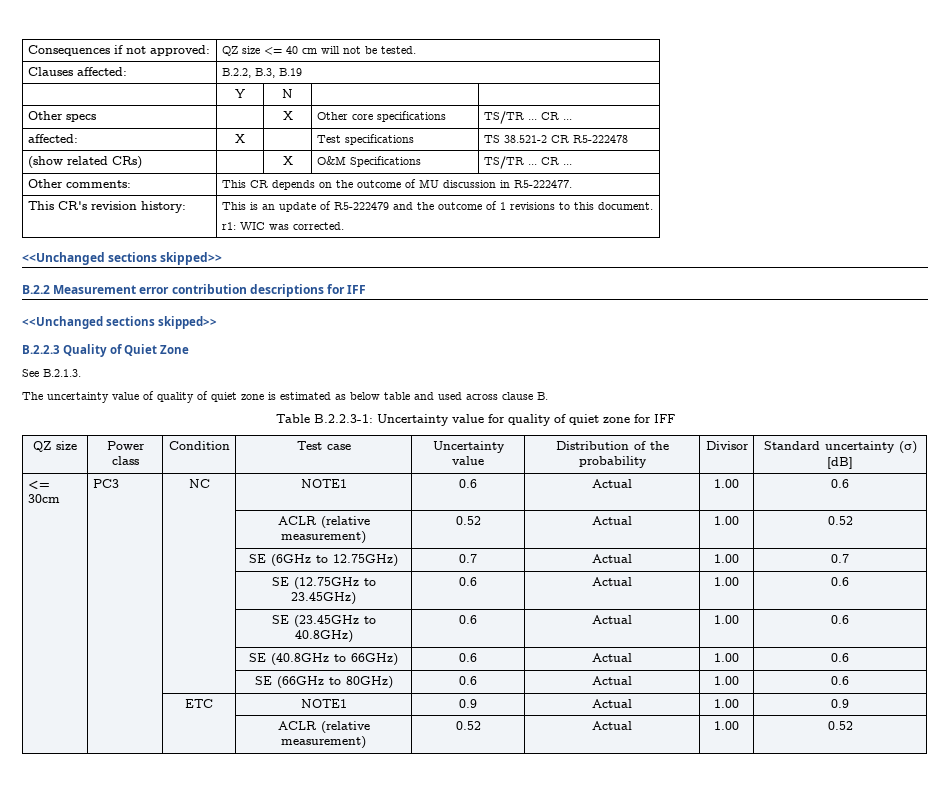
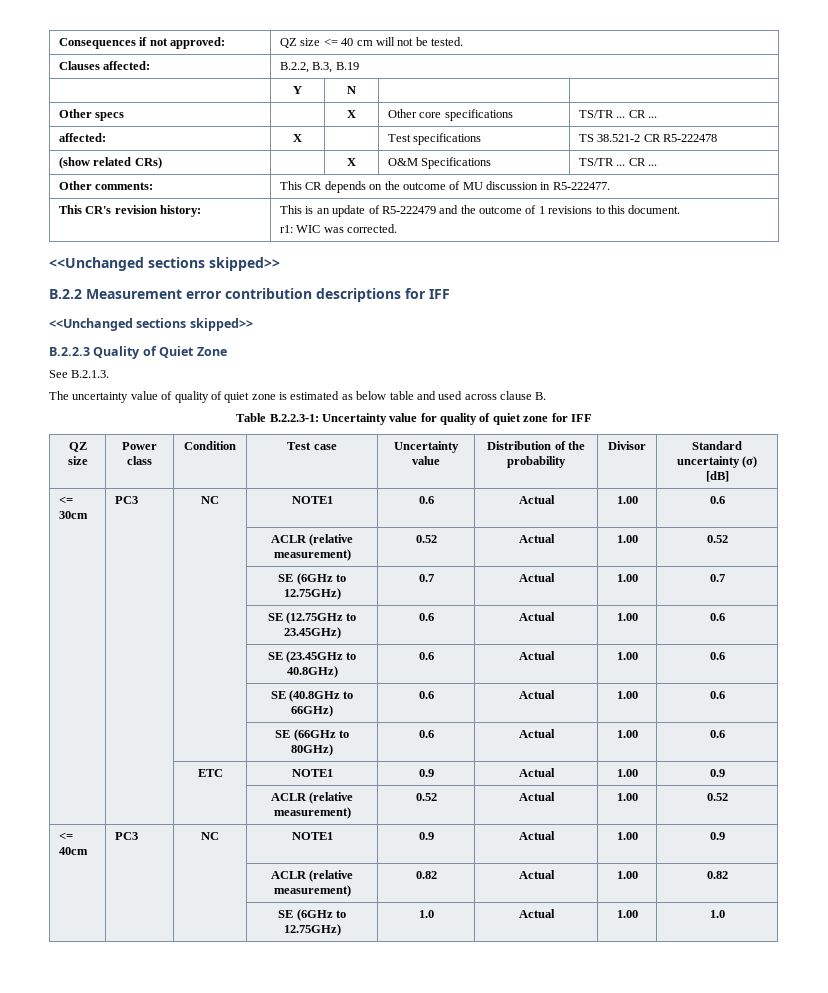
+ <= 40cm | PC3 | NC | NOTE1 | 0.9 | Actual | 1.00 | 0.9
+ | | | ACLR (relative measurement) | 0.82 | Actual | 1.00 | 0.82
+ | | | SE (6GHz to 12.75GHz) | 1.0 | Actual | 1.00 | 1.0

